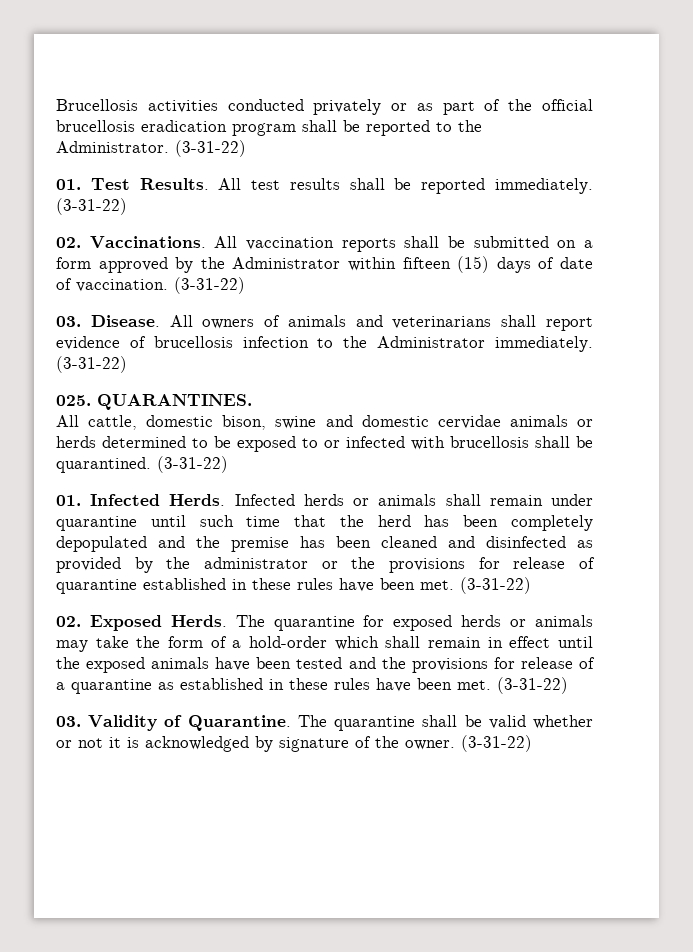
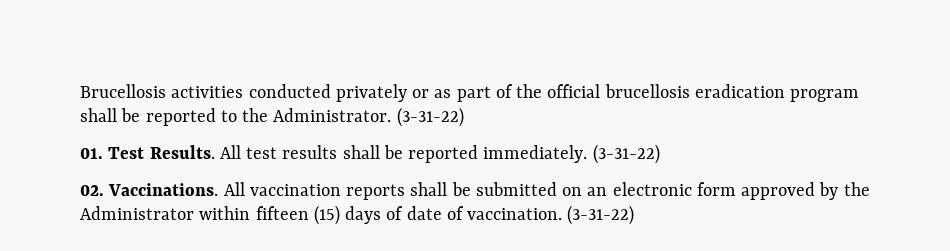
- All vaccination reports shall be submitted on a form approved by the Administrator within fifteen (15) days of date of vaccination.
+ All vaccination reports shall be submitted on an electronic form approved by the Administrator within fifteen (15) days of date of vaccination.
- 03. Disease. All owners of animals and veterinarians shall report evidence of brucellosis infection to the Administrator immediately. (3-31-22)
- 025. QUARANTINES.
- All cattle, domestic bison, swine and domestic cervidae animals or herds determined to be exposed to or infected with brucellosis shall be quarantined. (3-31-22)
- 01. Infected Herds. Infected herds or animals shall remain under quarantine until such time that the herd has been completely depopulated and the premise has been cleaned and disinfected as provided by the administrator or the provisions for release of quarantine established in these rules have been met. (3-31-22)
- 02. Exposed Herds. The quarantine for exposed herds or animals may take the form of a hold-order which shall remain in effect until the exposed animals have been tested and the provisions for release of a quarantine as established in these rules have been met. (3-31-22)
- 03. Validity of Quarantine. The quarantine shall be valid whether or not it is acknowledged by signature of the owner. (3-31-22)

